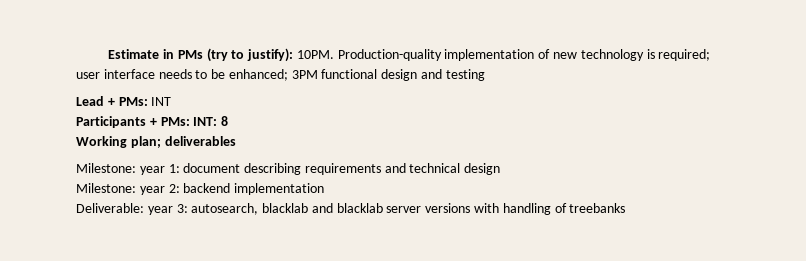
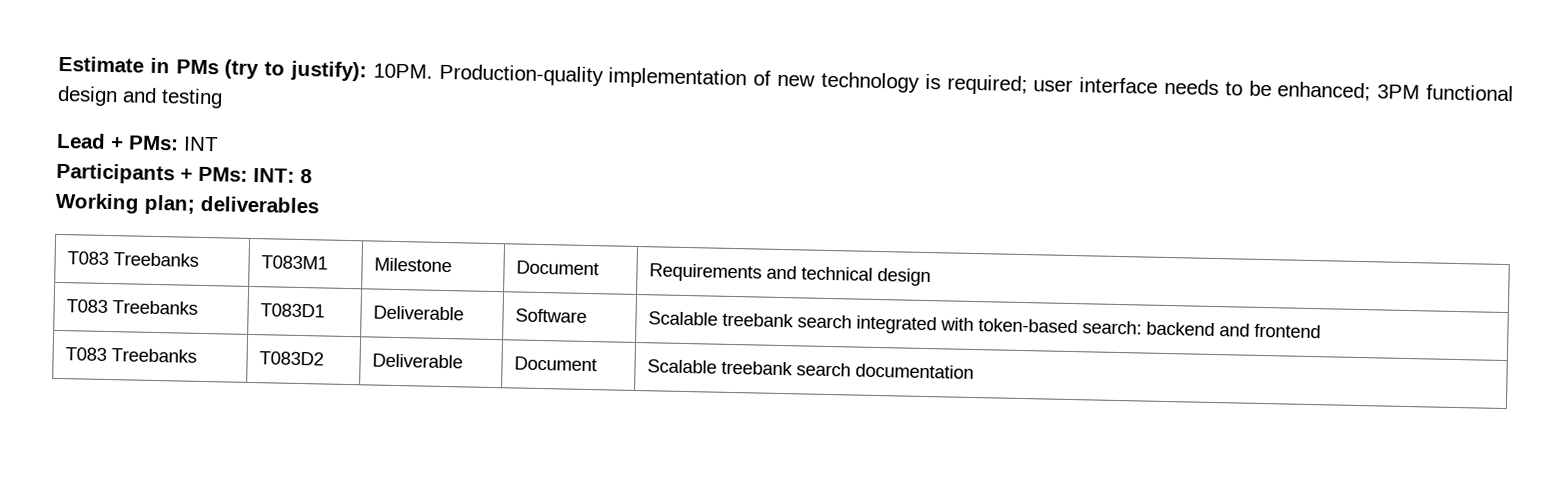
- Milestone: year 1: document describing requirements and technical design
- Milestone: year 2: backend implementation
- Deliverable: year 3: autosearch, blacklab and blacklab server versions with handling of treebanks
+ T083 Treebanks | T083M1 | Milestone | Document | Requirements and technical design
+ T083 Treebanks | T083D1 | Deliverable | Software | Scalable treebank search integrated with token-based search: backend and frontend
+ T083 Treebanks | T083D2 | Deliverable | Document | Scalable treebank search documentation

